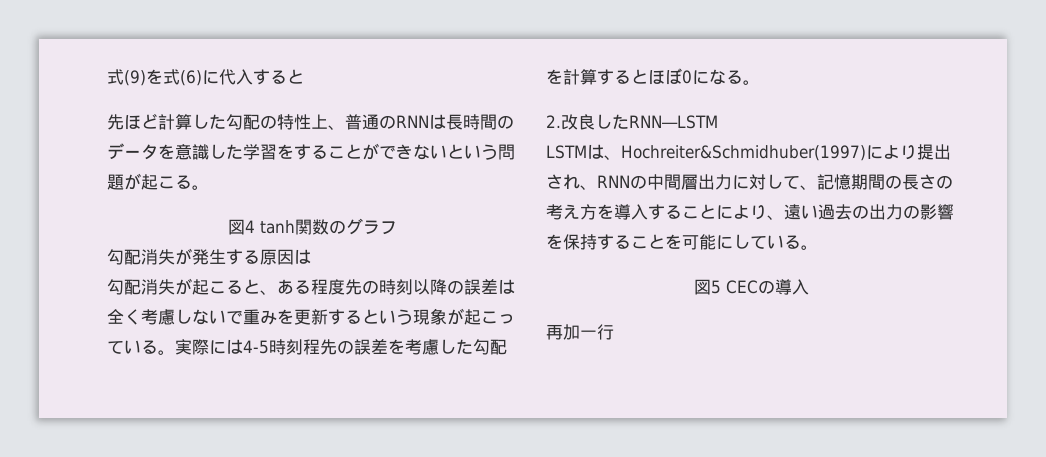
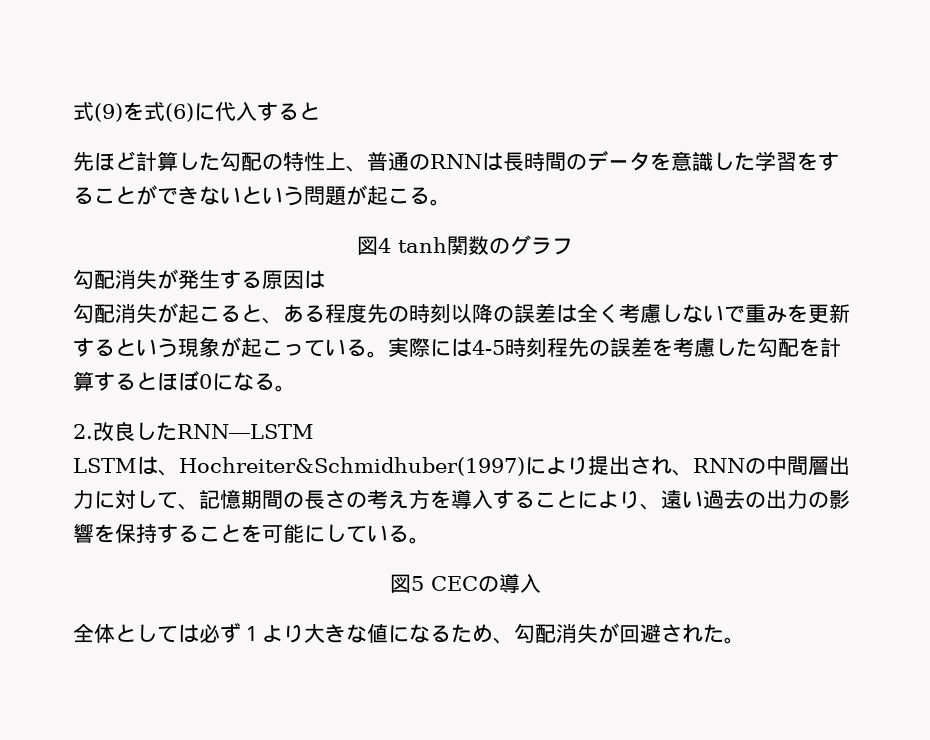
- 再加一行
+ 全体としては必ず１より大きな値になるため、勾配消失が回避された。

